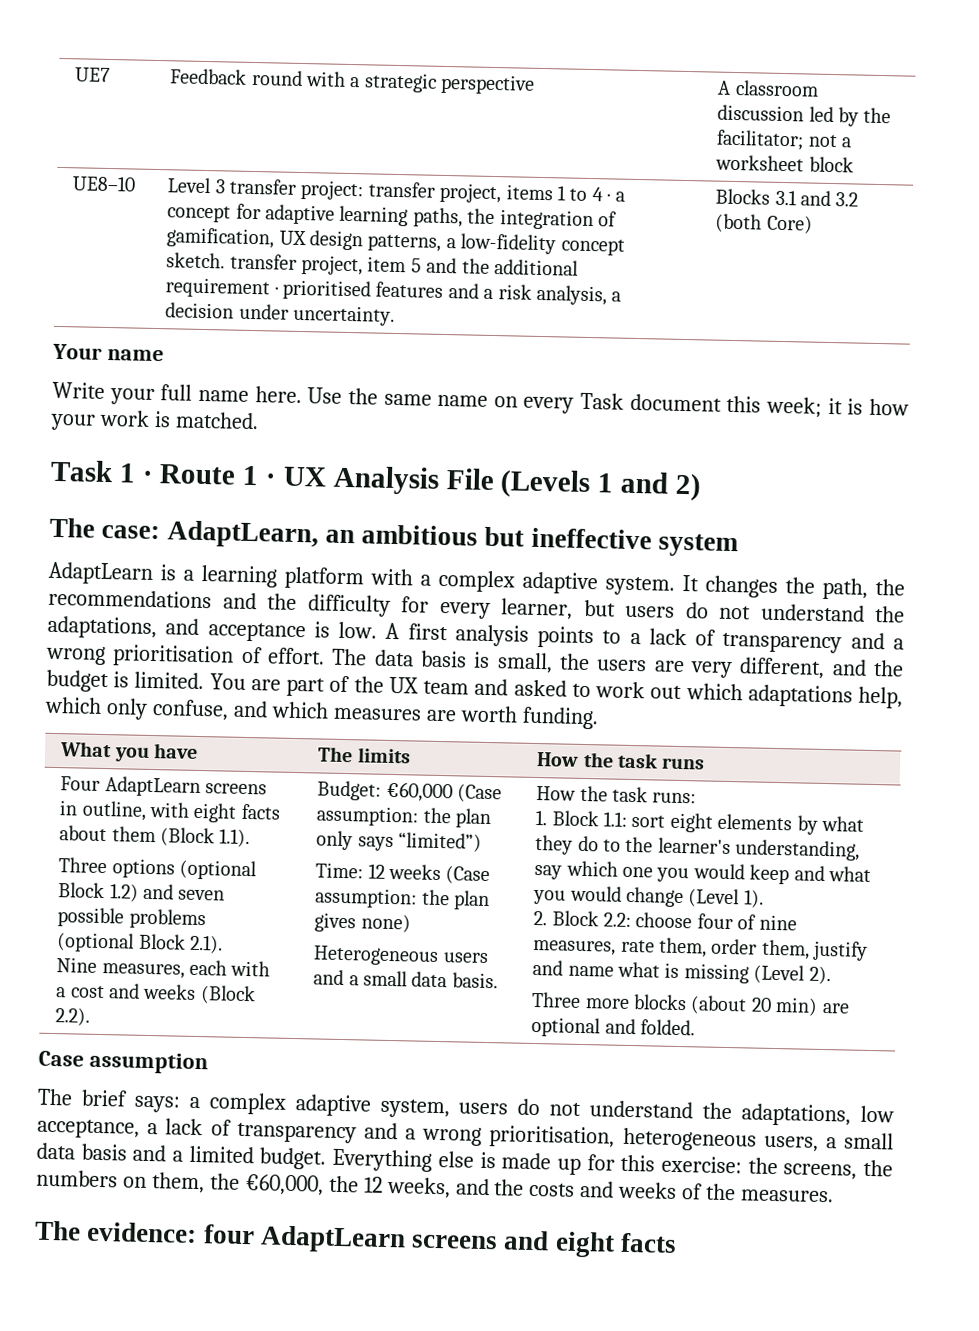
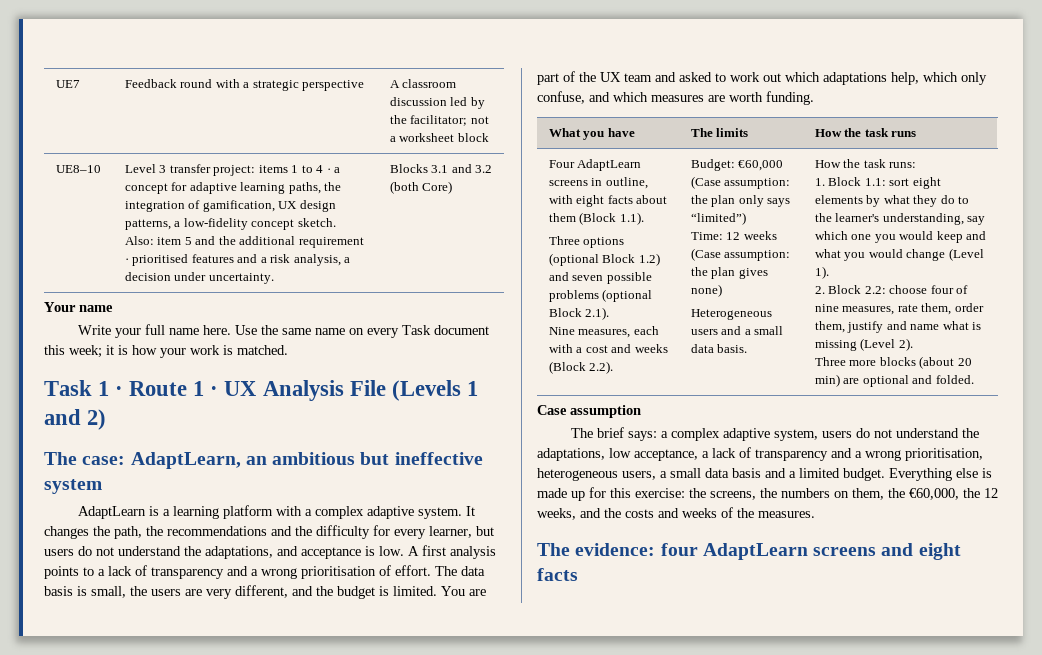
- Level 3 transfer project: transfer project, items 1 to 4 · a concept for adaptive learning paths, the integration of gamification, UX design patterns, a low-fidelity concept sketch. transfer project, item 5 and the additional requirement · prioritised features and a risk analysis, a decision under uncertainty.
+ Level 3 transfer project: items 1 to 4 · a concept for adaptive learning paths, the integration of gamification, UX design patterns, a low-fidelity concept sketch. Also: item 5 and the additional requirement · prioritised features and a risk analysis, a decision under uncertainty.

